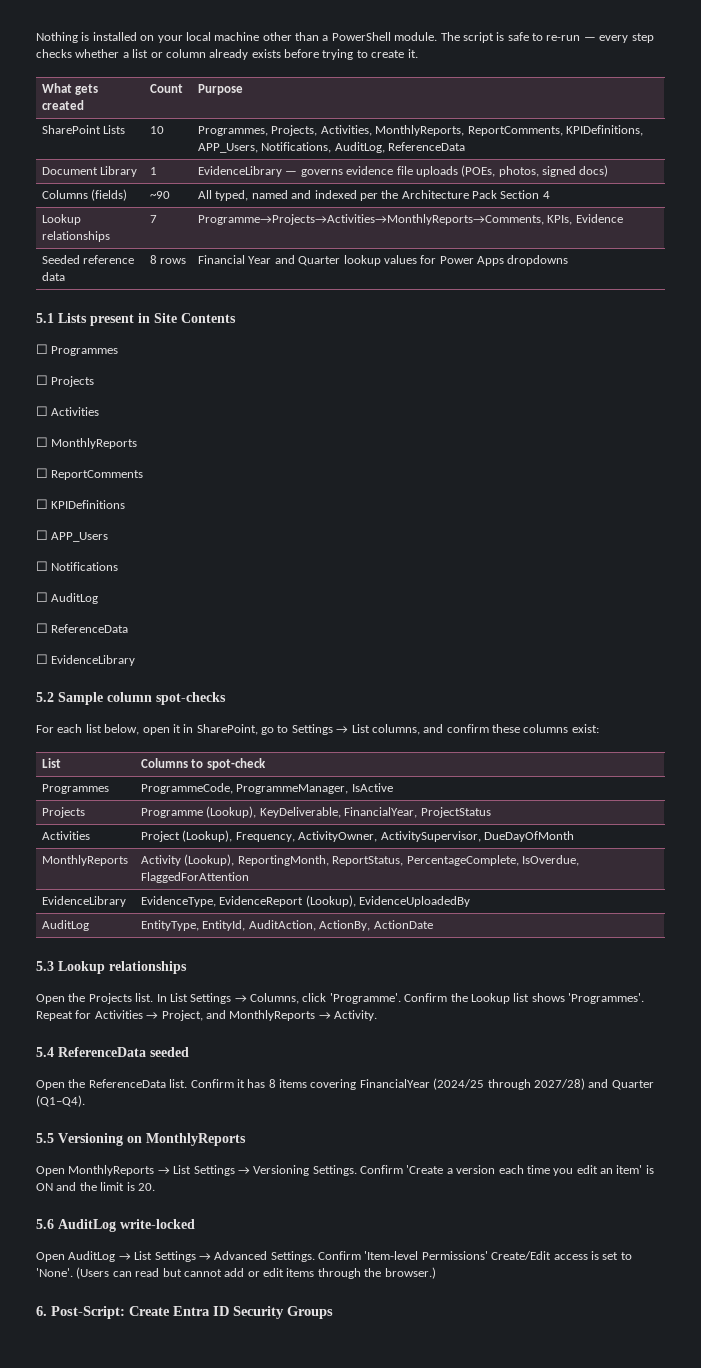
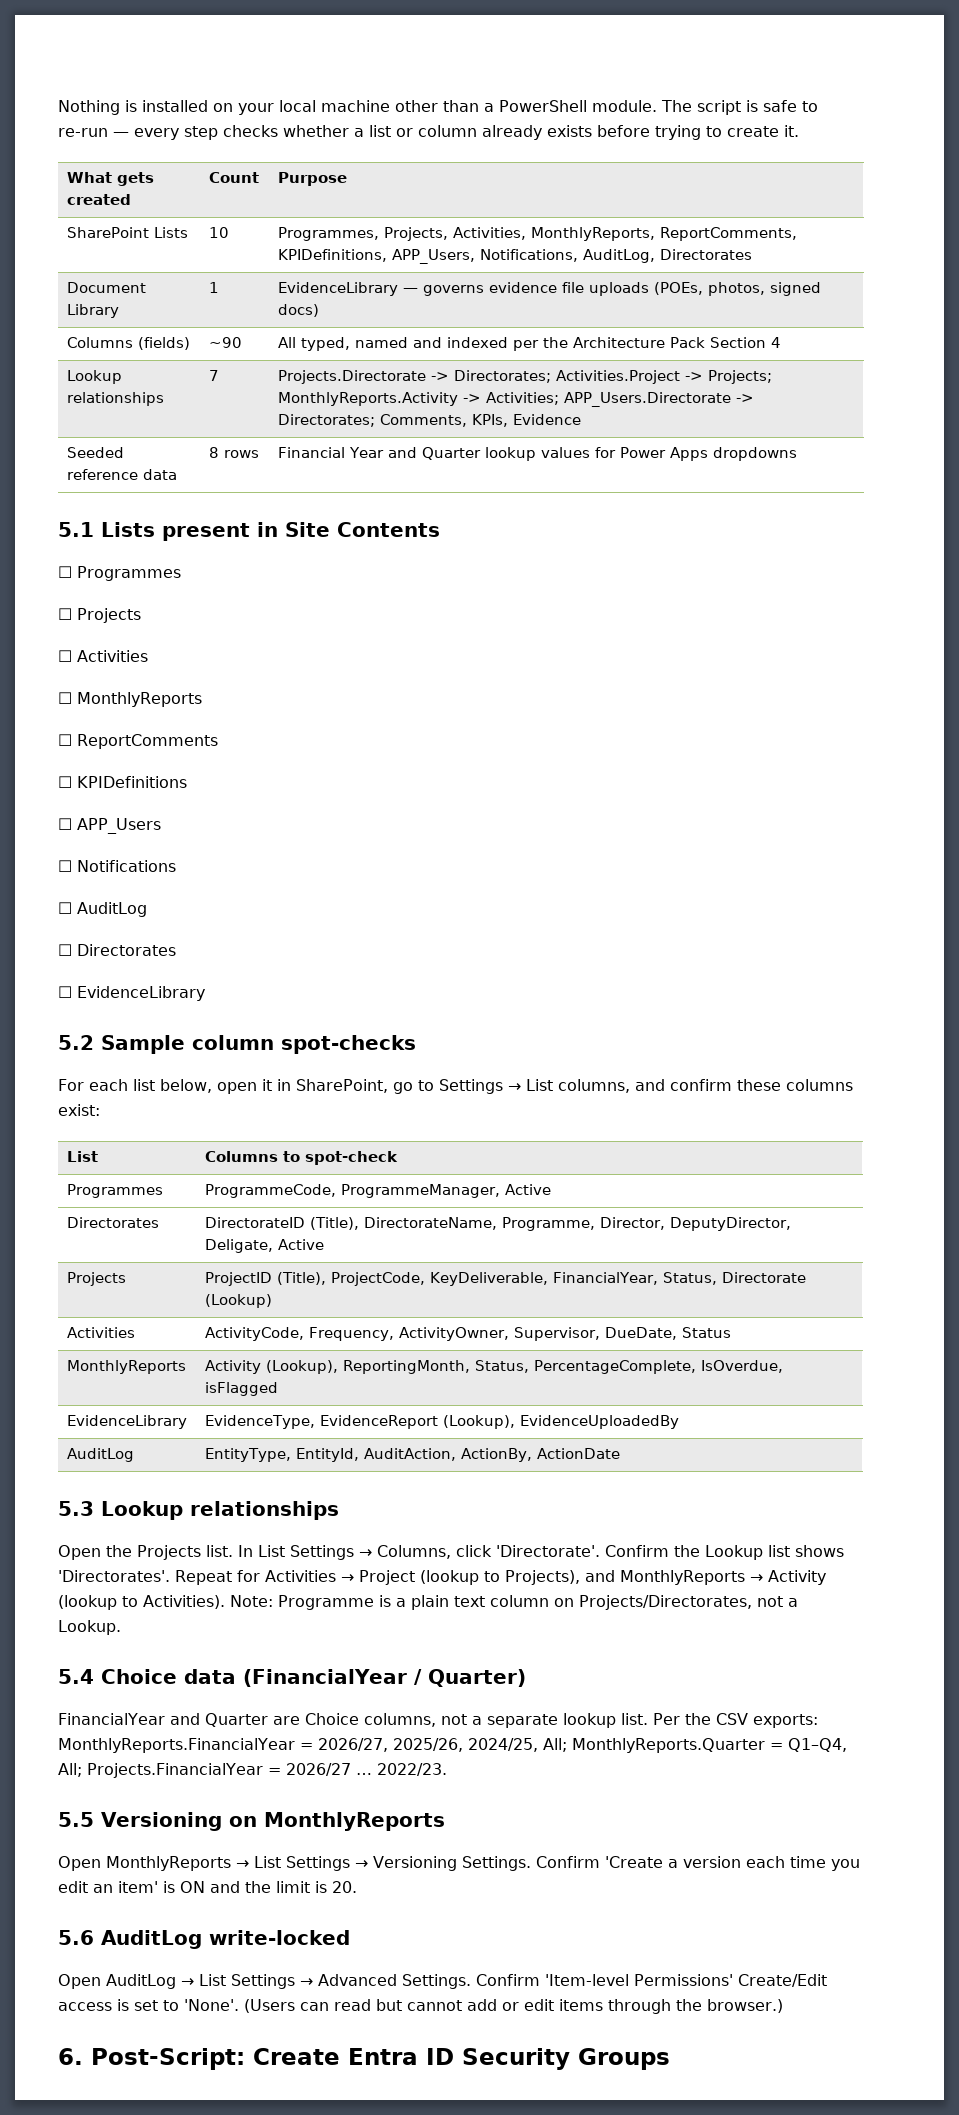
- SharePoint Lists | 10 | Programmes, Projects, Activities, MonthlyReports, ReportComments, KPIDefinitions, APP_Users, Notifications, AuditLog, ReferenceData
+ SharePoint Lists | 10 | Programmes, Projects, Activities, MonthlyReports, ReportComments, KPIDefinitions, APP_Users, Notifications, AuditLog, Directorates
- Lookup relationships | 7 | Programme→Projects→Activities→MonthlyReports→Comments, KPIs, Evidence
+ Lookup relationships | 7 | Projects.Directorate -> Directorates; Activities.Project -> Projects; MonthlyReports.Activity -> Activities; APP_Users.Directorate -> Directorates; Comments, KPIs, Evidence
- ☐ ReferenceData
+ ☐ Directorates
- Programmes | ProgrammeCode, ProgrammeManager, IsActive
- Projects | Programme (Lookup), KeyDeliverable, FinancialYear, ProjectStatus
- Activities | Project (Lookup), Frequency, ActivityOwner, ActivitySupervisor, DueDayOfMonth
+ Programmes | ProgrammeCode, ProgrammeManager, Active
+ Directorates | DirectorateID (Title), DirectorateName, Programme, Director, DeputyDirector, Deligate, Active
+ Projects | ProjectID (Title), ProjectCode, KeyDeliverable, FinancialYear, Status, Directorate (Lookup)
+ Activities | ActivityCode, Frequency, ActivityOwner, Supervisor, DueDate, Status
- MonthlyReports | Activity (Lookup), ReportingMonth, ReportStatus, PercentageComplete, IsOverdue, FlaggedForAttention
+ MonthlyReports | Activity (Lookup), ReportingMonth, Status, PercentageComplete, IsOverdue, isFlagged
- In List Settings → Columns, click 'Programme'.
+ In List Settings → Columns, click 'Directorate'.
- Confirm the Lookup list shows 'Programmes'.
+ Confirm the Lookup list shows 'Directorates'.
- Repeat for Activities → Project, and MonthlyReports → Activity.
- 5.4 ReferenceData seeded
- Open the ReferenceData list. Confirm it has 8 items covering FinancialYear (2024/25 through 2027/28) and Quarter (Q1–Q4).
+ Repeat for Activities → Project (lookup to Projects), and MonthlyReports → Activity (lookup to Activities). Note: Programme is a plain text column on Projects/Directorates, not a Lookup.
+ 5.4 Choice data (FinancialYear / Quarter)
+ FinancialYear and Quarter are Choice columns, not a separate lookup list. Per the CSV exports: MonthlyReports.FinancialYear = 2026/27, 2025/26, 2024/25, All; MonthlyReports.Quarter = Q1–Q4, All; Projects.FinancialYear = 2026/27 … 2022/23.

